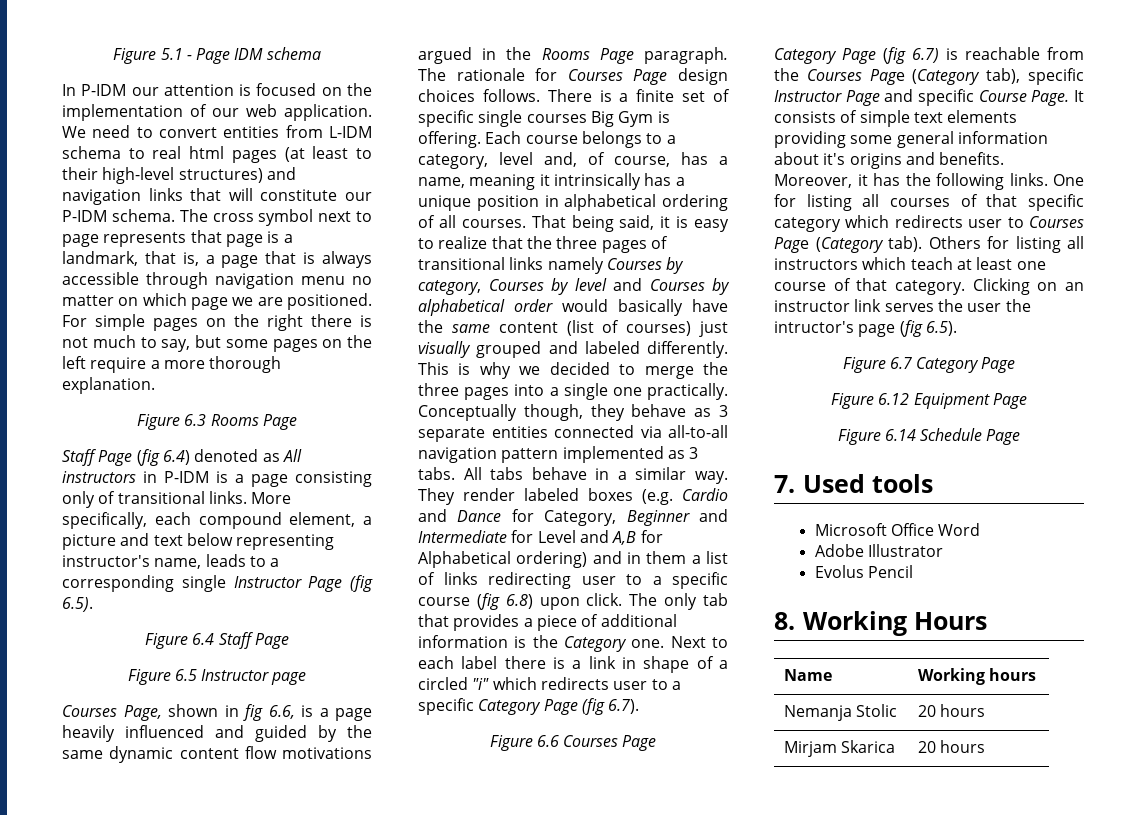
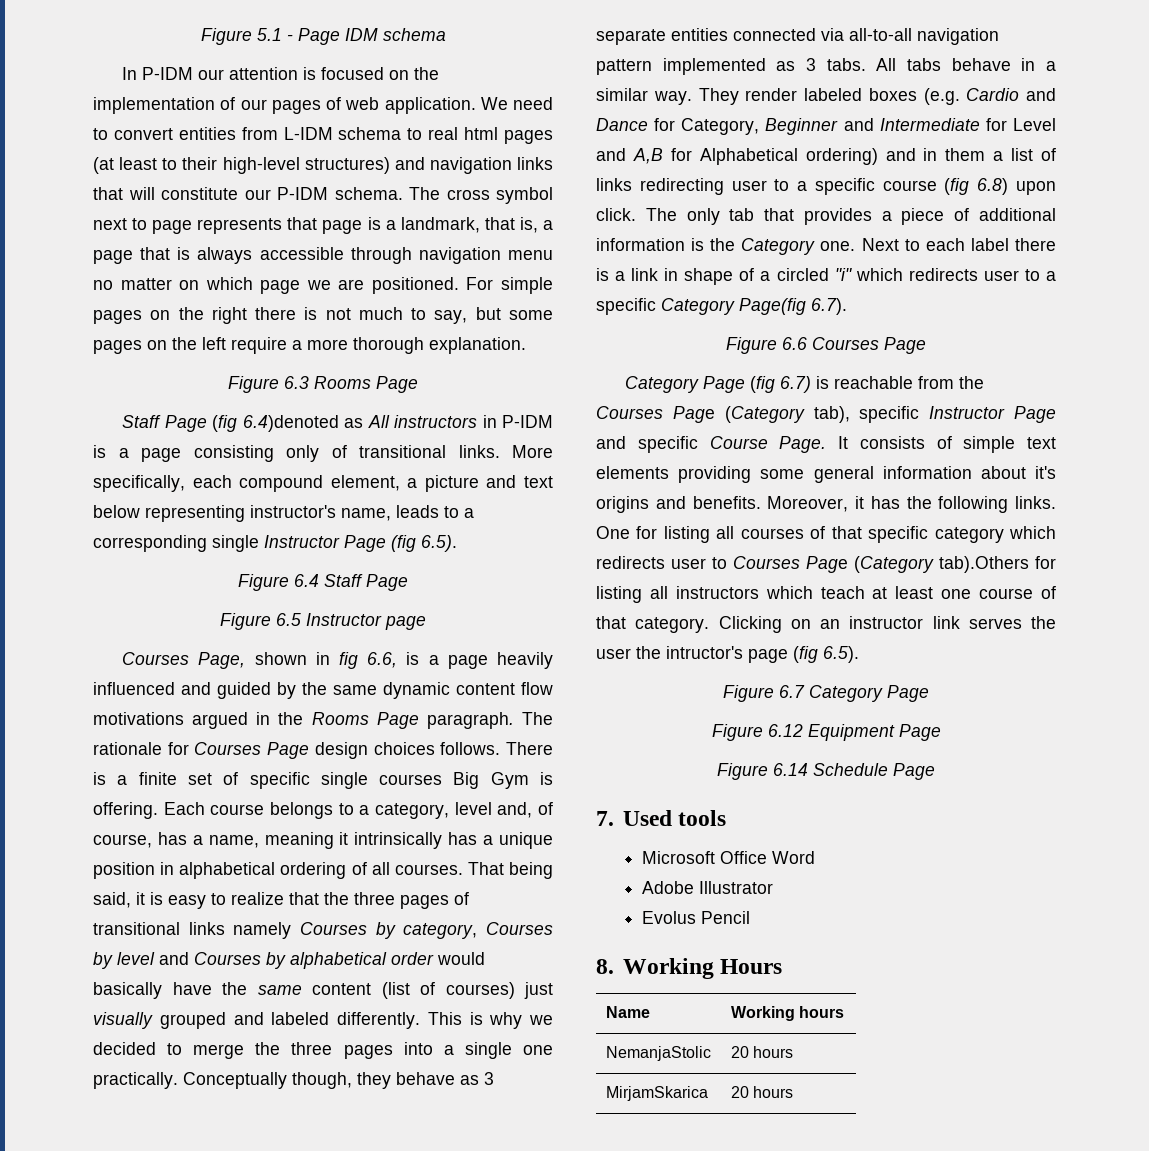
- In P-IDM our attention is focused on the implementation of our web application.
+ In P-IDM our attention is focused on the implementation of our pages of web application.
- Staff Page (fig 6.4) denoted as All instructors in P-IDM is a page consisting only of transitional links.
+ Staff Page (fig 6.4)denoted as All instructors in P-IDM is a page consisting only of transitional links.
- Next to each label there is a link in shape of a circled "i" which redirects user to a specific Category Page (fig 6.7).
+ Next to each label there is a link in shape of a circled "i" which redirects user to a specific Category Page(fig 6.7).
- One for listing all courses of that specific category which redirects user to Courses Page (Category tab). Others for listing all instructors which teach at least one course of that category.
+ One for listing all courses of that specific category which redirects user to Courses Page (Category tab).Others for listing all instructors which teach at least one course of that category.
- Nemanja Stolic | 20 hours
+ NemanjaStolic | 20 hours
- Mirjam Skarica | 20 hours
+ MirjamSkarica | 20 hours

